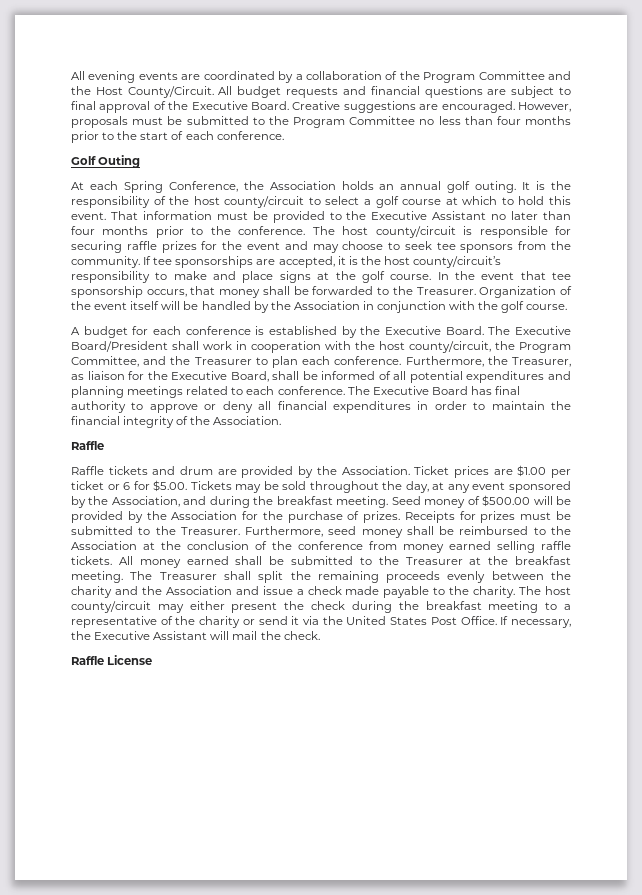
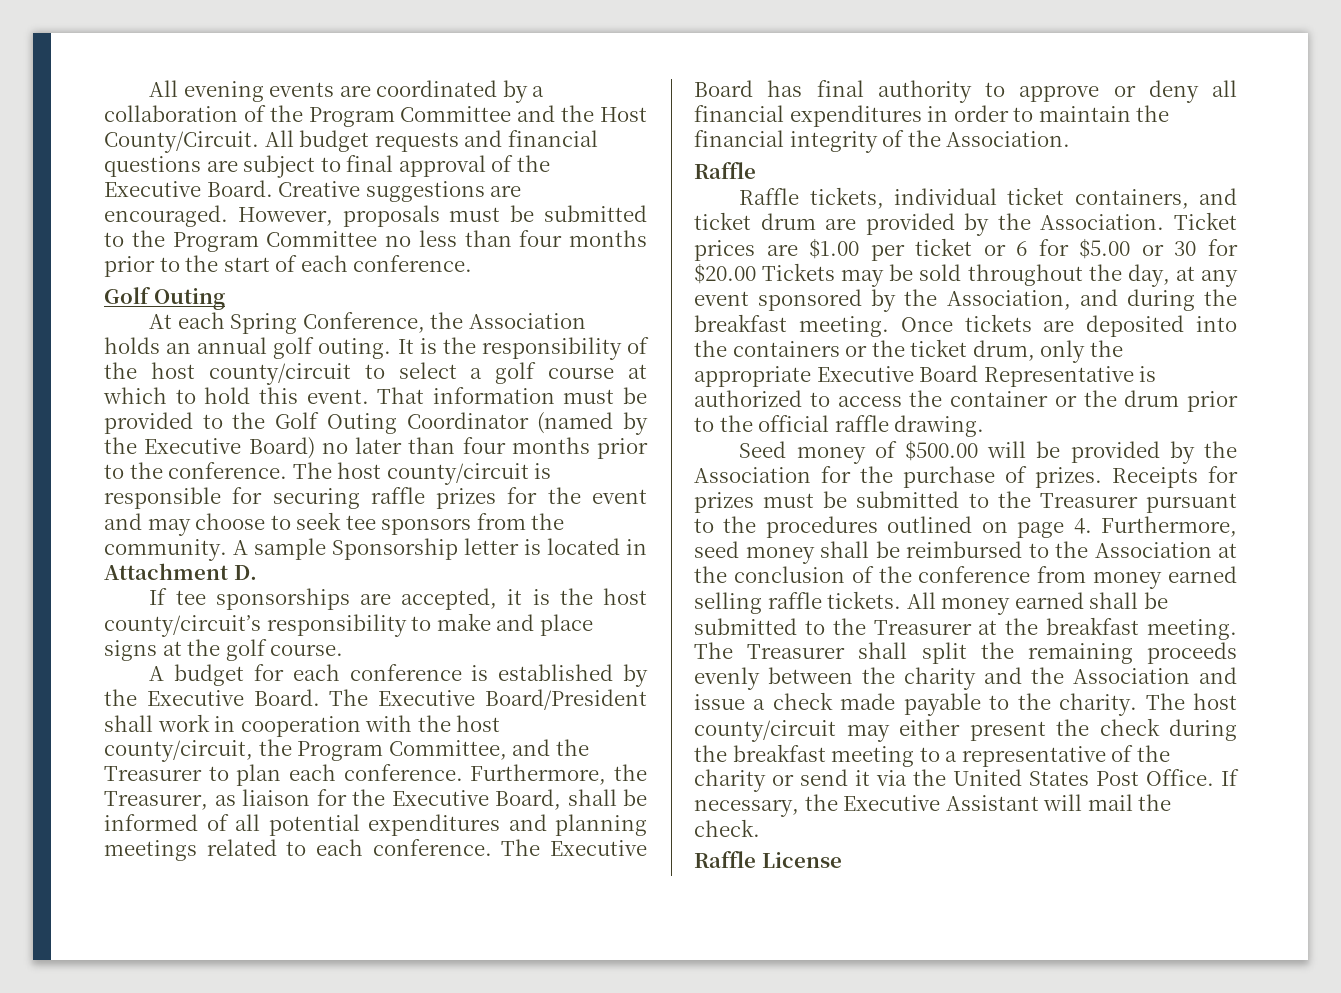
- That information must be provided to the Executive Assistant no later than four months prior to the conference.
+ That information must be provided to the Golf Outing Coordinator (named by the Executive Board) no later than four months prior to the conference.
- The host county/circuit is responsible for securing raffle prizes for the event and may choose to seek tee sponsors from the community. If tee sponsorships are accepted, it is the host county/circuit’s responsibility to make and place signs at the golf course. In the event that tee sponsorship occurs, that money shall be forwarded to the Treasurer. Organization of the event itself will be handled by the Association in conjunction with the golf course.
+ The host county/circuit is responsible for securing raffle prizes for the event and may choose to seek tee sponsors from the community. A sample Sponsorship letter is located in Attachment D.
+ If tee sponsorships are accepted, it is the host county/circuit’s responsibility to make and place signs at the golf course.
- Raffle tickets and drum are provided by the Association.
+ Raffle tickets, individual ticket containers, and ticket drum are provided by the Association.
- Ticket prices are $1.00 per ticket or 6 for $5.00. Tickets may be sold throughout the day, at any event sponsored by the Association, and during the breakfast meeting. Seed money of $500.00 will be provided by the Association for the purchase of prizes.
+ Ticket prices are $1.00 per ticket or 6 for $5.00 or 30 for $20.00 Tickets may be sold throughout the day, at any event sponsored by the Association, and during the breakfast meeting. Once tickets are deposited into the containers or the ticket drum, only the appropriate Executive Board Representative is authorized to access the container or the drum prior to the official raffle drawing.
+ Seed money of $500.00 will be provided by the Association for the purchase of prizes.
- Receipts for prizes must be submitted to the Treasurer. Furthermore, seed money shall be reimbursed to the Association at the conclusion of the conference from money earned selling raffle tickets.
+ Receipts for prizes must be submitted to the Treasurer pursuant to the procedures outlined on page 4. Furthermore, seed money shall be reimbursed to the Association at the conclusion of the conference from money earned selling raffle tickets.

